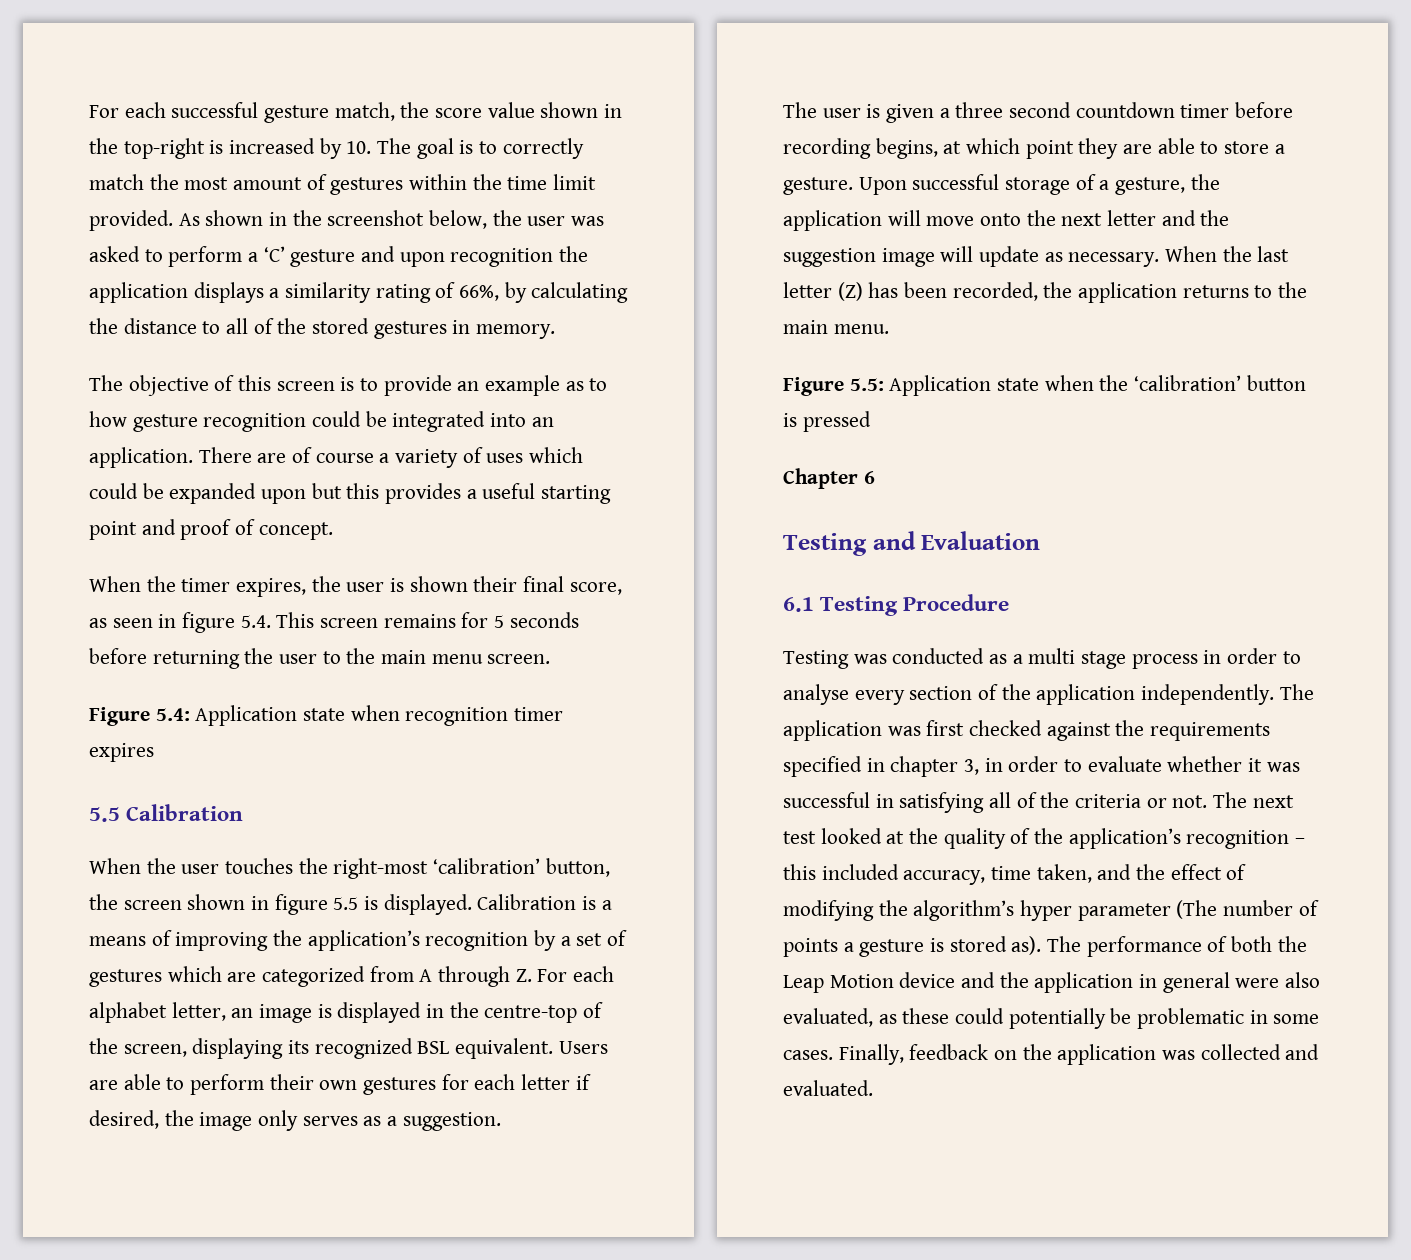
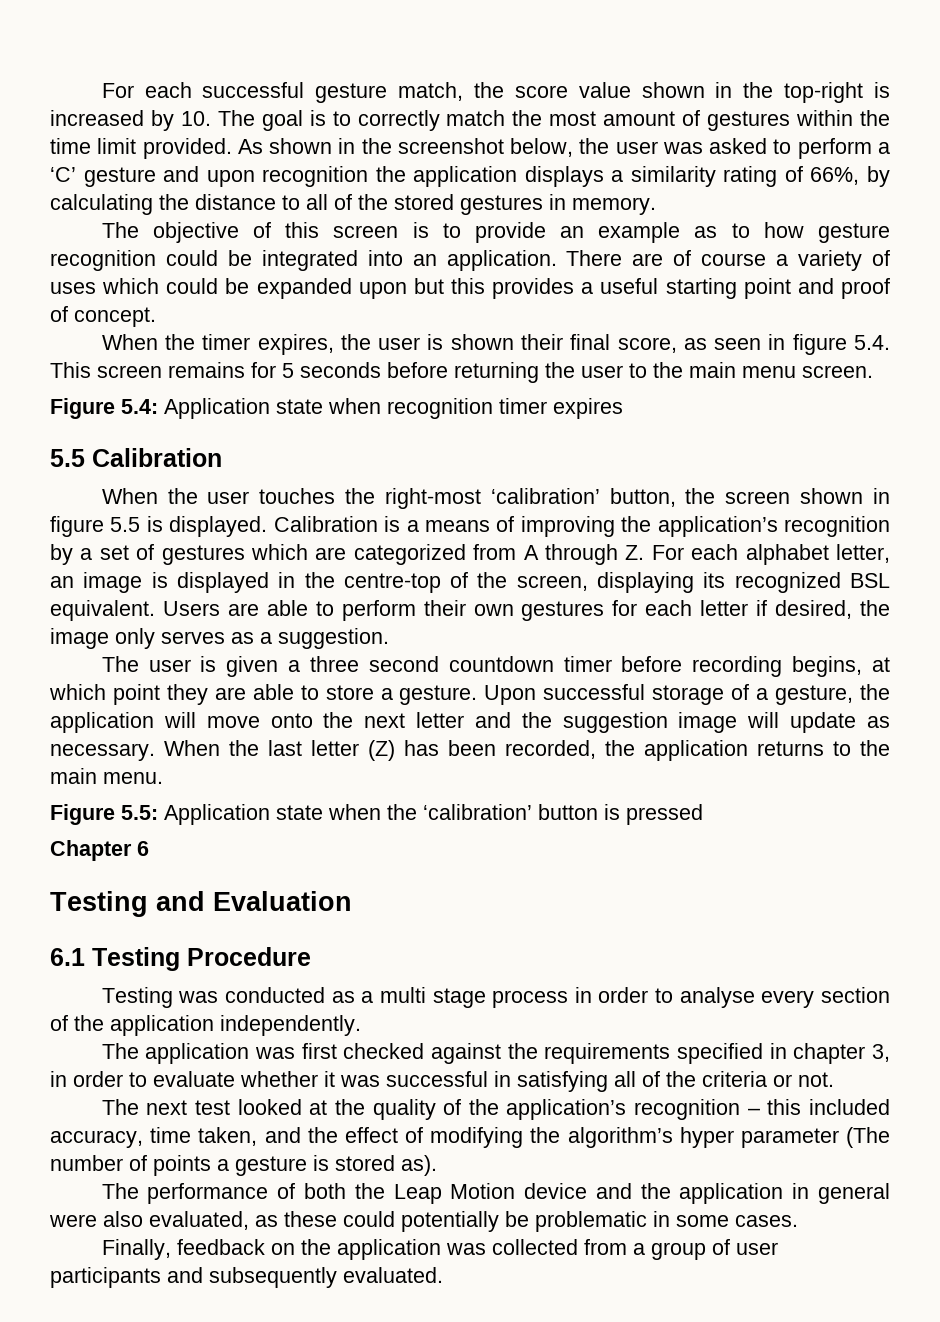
- Testing was conducted as a multi stage process in order to analyse every section of the application independently. The application was first checked against the requirements specified in chapter 3, in order to evaluate whether it was successful in satisfying all of the criteria or not. The next test looked at the quality of the application’s recognition – this included accuracy, time taken, and the effect of modifying the algorithm’s hyper parameter (The number of points a gesture is stored as). The performance of both the Leap Motion device and the application in general were also evaluated, as these could potentially be problematic in some cases. Finally, feedback on the application was collected and evaluated.
+ Testing was conducted as a multi stage process in order to analyse every section of the application independently.
+ The application was first checked against the requirements specified in chapter 3, in order to evaluate whether it was successful in satisfying all of the criteria or not.
+ The next test looked at the quality of the application’s recognition – this included accuracy, time taken, and the effect of modifying the algorithm’s hyper parameter (The number of points a gesture is stored as).
+ The performance of both the Leap Motion device and the application in general were also evaluated, as these could potentially be problematic in some cases.
+ Finally, feedback on the application was collected from a group of user participants and subsequently evaluated.

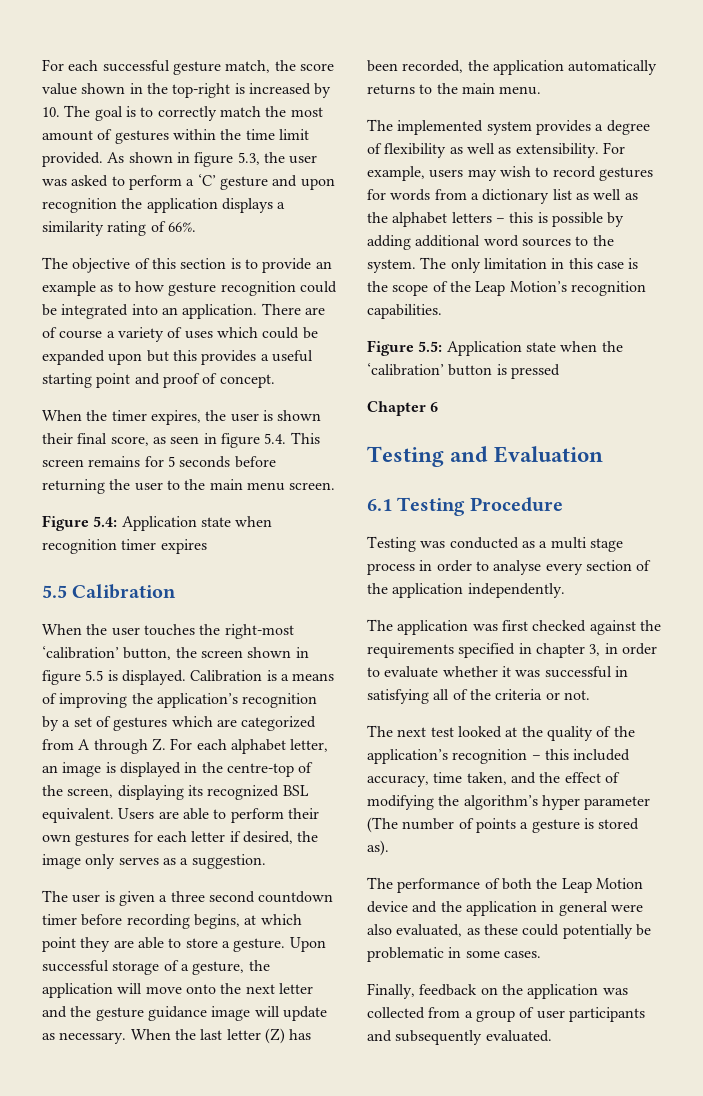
- As shown in the screenshot below, the user was asked to perform a ‘C’ gesture and upon recognition the application displays a similarity rating of 66%, by calculating the distance to all of the stored gestures in memory.
+ As shown in figure 5.3, the user was asked to perform a ‘C’ gesture and upon recognition the application displays a similarity rating of 66%.
- The objective of this screen is to provide an example as to how gesture recognition could be integrated into an application.
+ The objective of this section is to provide an example as to how gesture recognition could be integrated into an application.
- Upon successful storage of a gesture, the application will move onto the next letter and the suggestion image will update as necessary.
+ Upon successful storage of a gesture, the application will move onto the next letter and the gesture guidance image will update as necessary.
- When the last letter (Z) has been recorded, the application returns to the main menu.
+ When the last letter (Z) has been recorded, the application automatically returns to the main menu.
+ The implemented system provides a degree of flexibility as well as extensibility. For example, users may wish to record gestures for words from a dictionary list as well as the alphabet letters – this is possible by adding additional word sources to the system. The only limitation in this case is the scope of the Leap Motion’s recognition capabilities.

